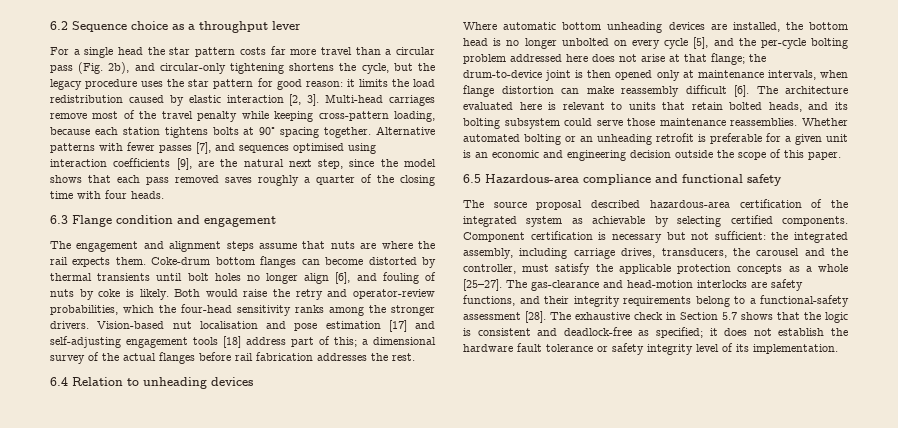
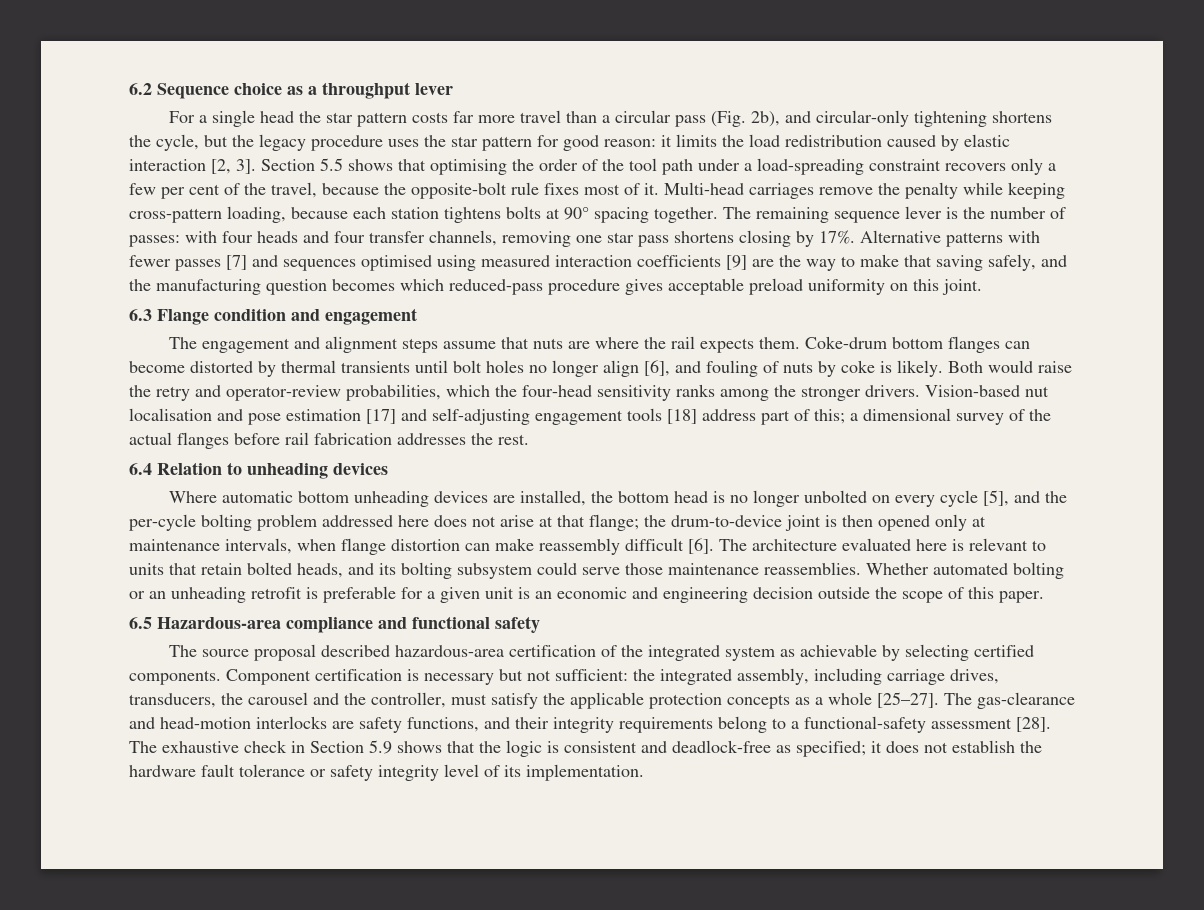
- Multi-head carriages remove most of the travel penalty while keeping cross-pattern loading, because each station tightens bolts at 90° spacing together.
+ Section 5.5 shows that optimising the order of the tool path under a load-spreading constraint recovers only a few per cent of the travel, because the opposite-bolt rule fixes most of it. Multi-head carriages remove the penalty while keeping cross-pattern loading, because each station tightens bolts at 90° spacing together.
+ The remaining sequence lever is the number of passes: with four heads and four transfer channels, removing one star pass shortens closing by 17%.
- Alternative patterns with fewer passes [7], and sequences optimised using interaction coefficients [9], are the natural next step, since the model shows that each pass removed saves roughly a quarter of the closing time with four heads.
+ Alternative patterns with fewer passes [7] and sequences optimised using measured interaction coefficients [9] are the way to make that saving safely, and the manufacturing question becomes which reduced-pass procedure gives acceptable preload uniformity on this joint.
- The exhaustive check in Section 5.7 shows that the logic is consistent and deadlock-free as specified; it does not establish the hardware fault tolerance or safety integrity level of its implementation.
+ The exhaustive check in Section 5.9 shows that the logic is consistent and deadlock-free as specified; it does not establish the hardware fault tolerance or safety integrity level of its implementation.

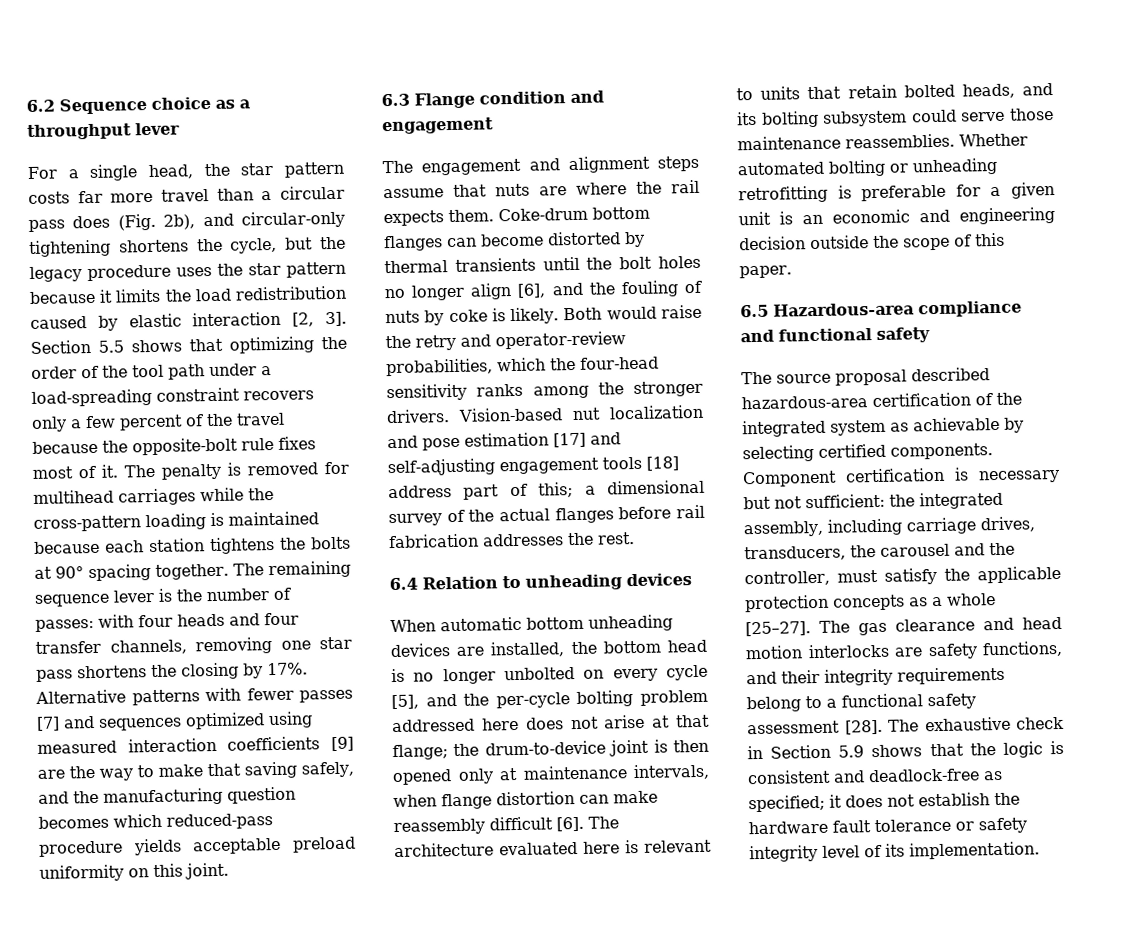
- For a single head the star pattern costs far more travel than a circular pass (Fig. 2b), and circular-only tightening shortens the cycle, but the legacy procedure uses the star pattern for good reason: it limits the load redistribution caused by elastic interaction [2, 3].
+ For a single head, the star pattern costs far more travel than a circular pass does (Fig. 2b), and circular-only tightening shortens the cycle, but the legacy procedure uses the star pattern because it limits the load redistribution caused by elastic interaction [2, 3].
- Section 5.5 shows that optimising the order of the tool path under a load-spreading constraint recovers only a few per cent of the travel, because the opposite-bolt rule fixes most of it.
+ Section 5.5 shows that optimizing the order of the tool path under a load-spreading constraint recovers only a few percent of the travel because the opposite-bolt rule fixes most of it.
- Multi-head carriages remove the penalty while keeping cross-pattern loading, because each station tightens bolts at 90° spacing together.
+ The penalty is removed for multihead carriages while the cross-pattern loading is maintained because each station tightens the bolts at 90° spacing together.
- The remaining sequence lever is the number of passes: with four heads and four transfer channels, removing one star pass shortens closing by 17%.
+ The remaining sequence lever is the number of passes: with four heads and four transfer channels, removing one star pass shortens the closing by 17%.
- Alternative patterns with fewer passes [7] and sequences optimised using measured interaction coefficients [9] are the way to make that saving safely, and the manufacturing question becomes which reduced-pass procedure gives acceptable preload uniformity on this joint.
+ Alternative patterns with fewer passes [7] and sequences optimized using measured interaction coefficients [9] are the way to make that saving safely, and the manufacturing question becomes which reduced-pass procedure yields acceptable preload uniformity on this joint.
- Coke-drum bottom flanges can become distorted by thermal transients until bolt holes no longer align [6], and fouling of nuts by coke is likely.
+ Coke-drum bottom flanges can become distorted by thermal transients until the bolt holes no longer align [6], and the fouling of nuts by coke is likely.
- Vision-based nut localisation and pose estimation [17] and self-adjusting engagement tools [18] address part of this; a dimensional survey of the actual flanges before rail fabrication addresses the rest.
+ Vision-based nut localization and pose estimation [17] and self-adjusting engagement tools [18] address part of this; a dimensional survey of the actual flanges before rail fabrication addresses the rest.
- Where automatic bottom unheading devices are installed, the bottom head is no longer unbolted on every cycle [5], and the per-cycle bolting problem addressed here does not arise at that flange; the drum-to-device joint is then opened only at maintenance intervals, when flange distortion can make reassembly difficult [6].
+ When automatic bottom unheading devices are installed, the bottom head is no longer unbolted on every cycle [5], and the per-cycle bolting problem addressed here does not arise at that flange; the drum-to-device joint is then opened only at maintenance intervals, when flange distortion can make reassembly difficult [6].
- Whether automated bolting or an unheading retrofit is preferable for a given unit is an economic and engineering decision outside the scope of this paper.
+ Whether automated bolting or unheading retrofitting is preferable for a given unit is an economic and engineering decision outside the scope of this paper.
- The gas-clearance and head-motion interlocks are safety functions, and their integrity requirements belong to a functional-safety assessment [28].
+ The gas clearance and head motion interlocks are safety functions, and their integrity requirements belong to a functional safety assessment [28].

